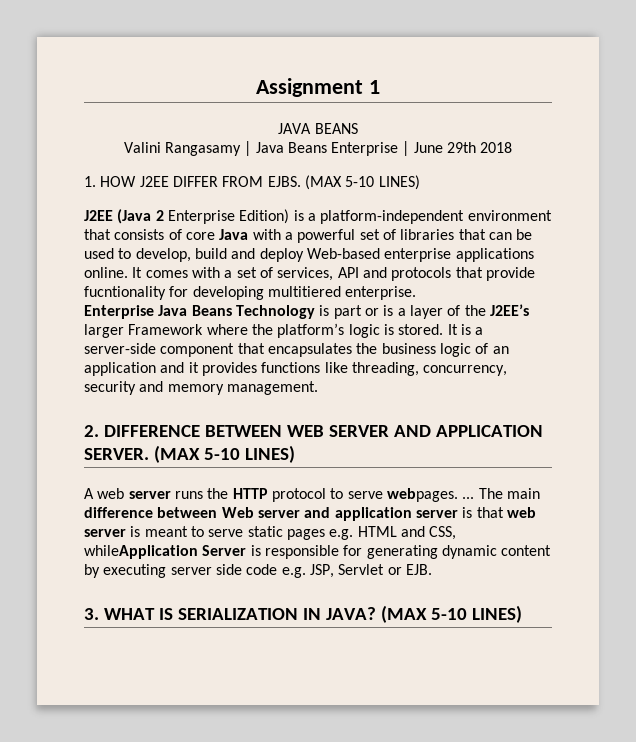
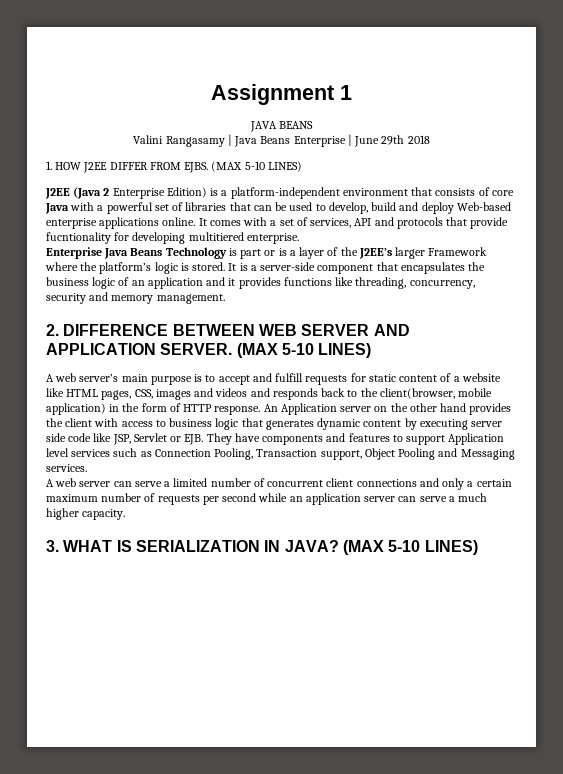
- A web server runs the HTTP protocol to serve webpages. ... The main difference between Web server and application server is that web server is meant to serve static pages e.g. HTML and CSS, whileApplication Server is responsible for generating dynamic content by executing server side code e.g. JSP, Servlet or EJB.
+ A web server’s main purpose is to accept and fulfill requests for static content of a website like HTML pages, CSS, images and videos and responds back to the client(browser, mobile application) in the form of HTTP response. An Application server on the other hand provides the client with access to business logic that generates dynamic content by executing server side code like JSP, Servlet or EJB. They have components and features to support Application level services such as Connection Pooling, Transaction support, Object Pooling and Messaging services.
+ A web server can serve a limited number of concurrent client connections and only a certain maximum number of requests per second while an application server can serve a much higher capacity.

